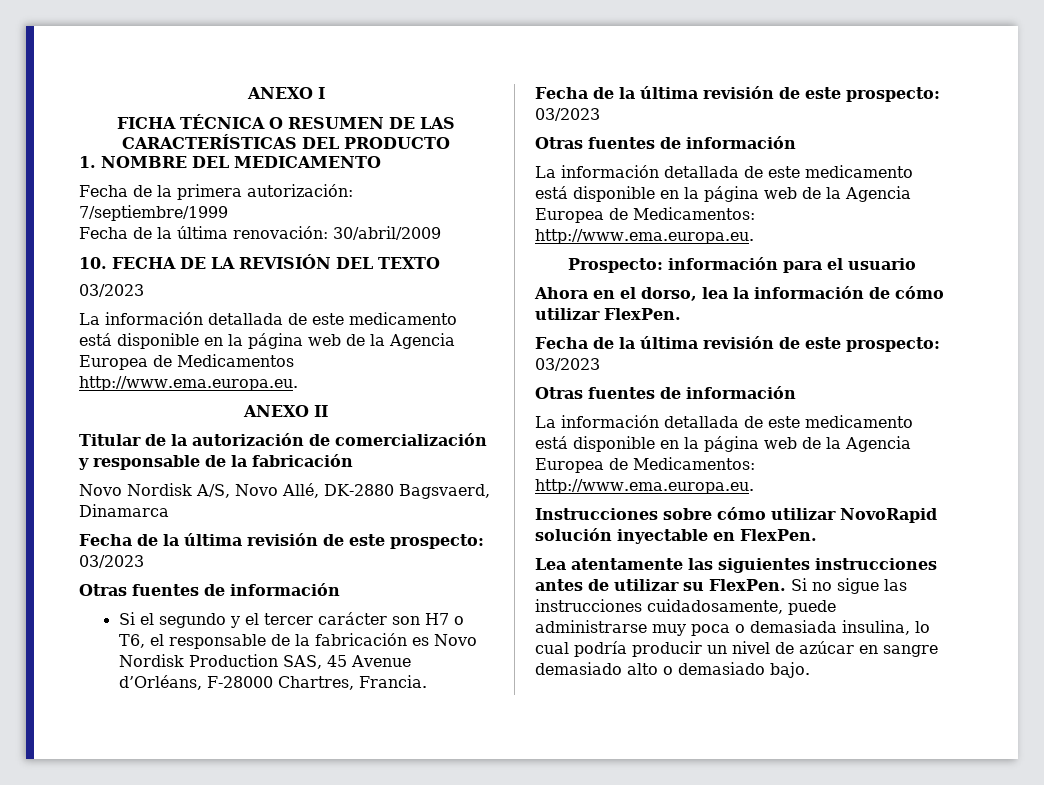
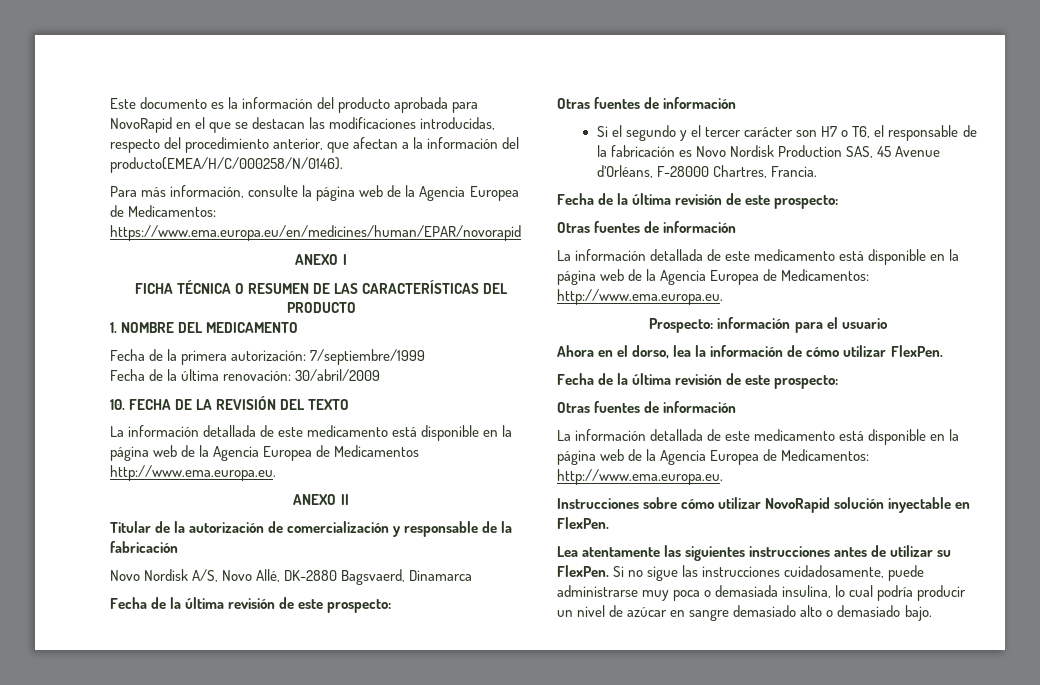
+ Este documento es la información del producto aprobada para NovoRapid en el que se destacan las modificaciones introducidas, respecto del procedimiento anterior, que afectan a la información del producto(EMEA/H/C/000258/N/0146).
+ Para más información, consulte la página web de la Agencia Europea de Medicamentos: https://www.ema.europa.eu/en/medicines/human/EPAR/novorapid
  10. FECHA DE LA REVISIÓN DEL TEXTO
- 03/2023
  Novo Nordisk A/S, Novo Allé, DK-2880 Bagsvaerd, Dinamarca
- Fecha de la última revisión de este prospecto: 03/2023
+ Fecha de la última revisión de este prospecto:
  Si el segundo y el tercer carácter son H7 o T6, el responsable de la fabricación es Novo Nordisk Production SAS, 45 Avenue d’Orléans, F-28000 Chartres, Francia.
- Fecha de la última revisión de este prospecto: 03/2023
+ Fecha de la última revisión de este prospecto:
  Ahora en el dorso, lea la información de cómo utilizar FlexPen.
- Fecha de la última revisión de este prospecto: 03/2023
+ Fecha de la última revisión de este prospecto:

